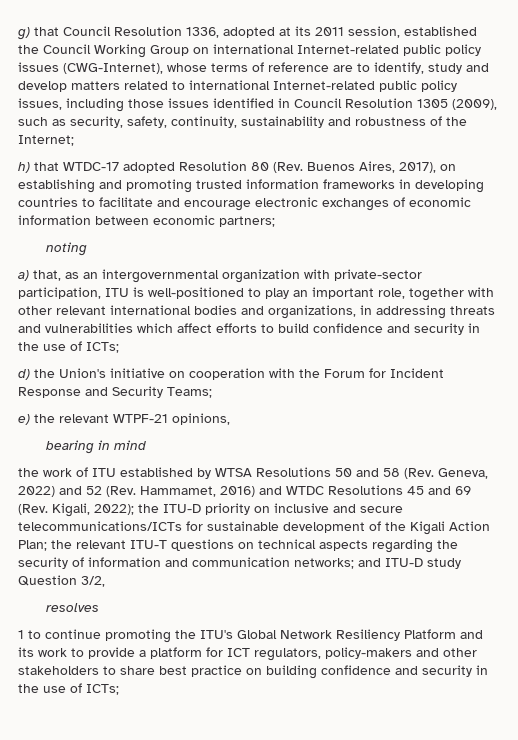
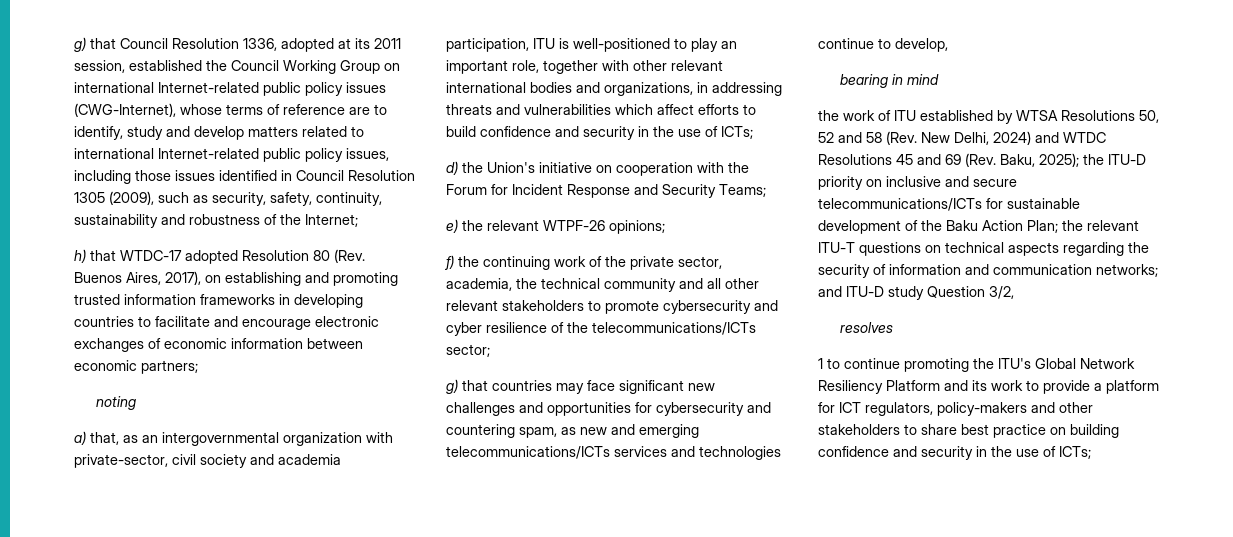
- a) that, as an intergovernmental organization with private-sector participation, ITU is well-positioned to play an important role, together with other relevant international bodies and organizations, in addressing threats and vulnerabilities which affect efforts to build confidence and security in the use of ICTs;
+ a) that, as an intergovernmental organization with private-sector, civil society and academia participation, ITU is well-positioned to play an important role, together with other relevant international bodies and organizations, in addressing threats and vulnerabilities which affect efforts to build confidence and security in the use of ICTs;
- e) the relevant WTPF-21 opinions,
+ e) the relevant WTPF-26 opinions;
+ f) the continuing work of the private sector, academia, the technical community and all other relevant stakeholders to promote cybersecurity and cyber resilience of the telecommunications/ICTs sector;
+ g) that countries may face significant new challenges and opportunities for cybersecurity and countering spam, as new and emerging telecommunications/ICTs services and technologies continue to develop,
- the work of ITU established by WTSA Resolutions 50 and 58 (Rev. Geneva, 2022) and 52 (Rev. Hammamet, 2016) and WTDC Resolutions 45 and 69 (Rev. Kigali, 2022); the ITU-D priority on inclusive and secure telecommunications/ICTs for sustainable development of the Kigali Action Plan; the relevant ITU-T questions on technical aspects regarding the security of information and communication networks; and ITU-D study Question 3/2,
+ the work of ITU established by WTSA Resolutions 50, 52 and 58 (Rev. New Delhi, 2024) and WTDC Resolutions 45 and 69 (Rev. Baku, 2025); the ITU-D priority on inclusive and secure telecommunications/ICTs for sustainable development of the Baku Action Plan; the relevant ITU-T questions on technical aspects regarding the security of information and communication networks; and ITU-D study Question 3/2,

